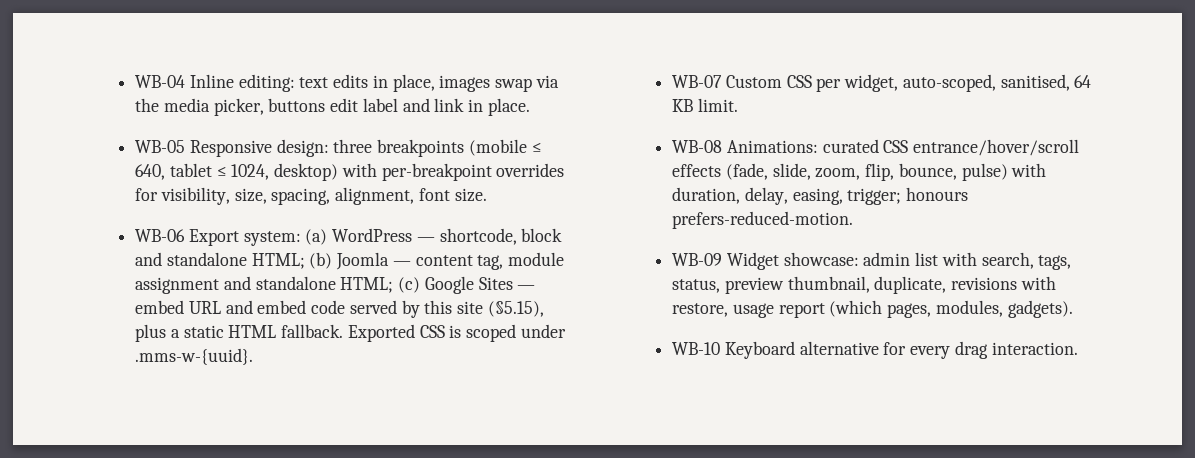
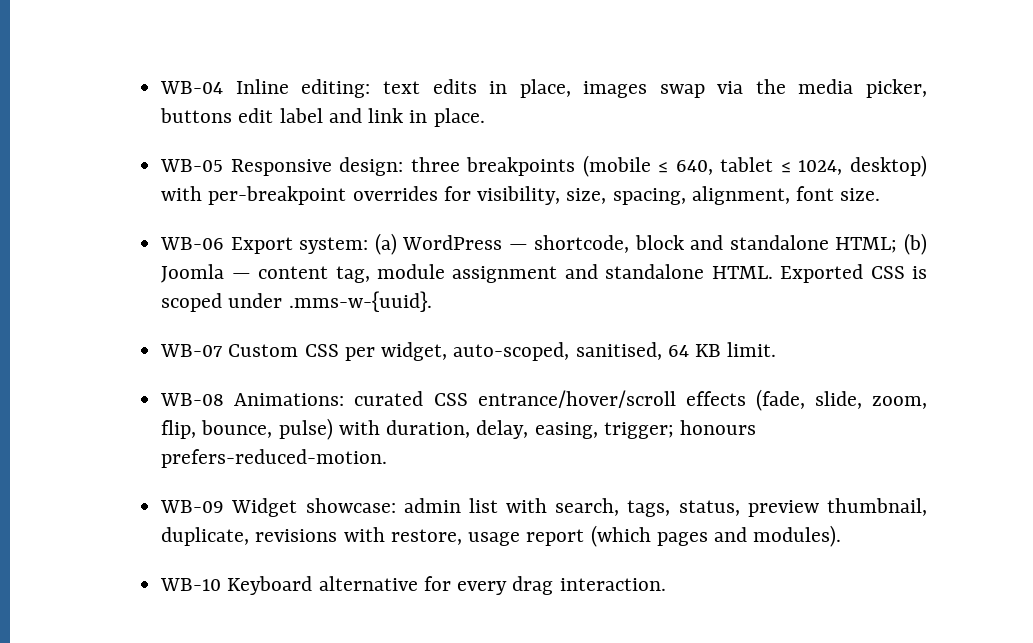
- WB-06 Export system: (a) WordPress — shortcode, block and standalone HTML; (b) Joomla — content tag, module assignment and standalone HTML; (c) Google Sites — embed URL and embed code served by this site (§5.15), plus a static HTML fallback.
+ WB-06 Export system: (a) WordPress — shortcode, block and standalone HTML; (b) Joomla — content tag, module assignment and standalone HTML.
- WB-09 Widget showcase: admin list with search, tags, status, preview thumbnail, duplicate, revisions with restore, usage report (which pages, modules, gadgets).
+ WB-09 Widget showcase: admin list with search, tags, status, preview thumbnail, duplicate, revisions with restore, usage report (which pages and modules).

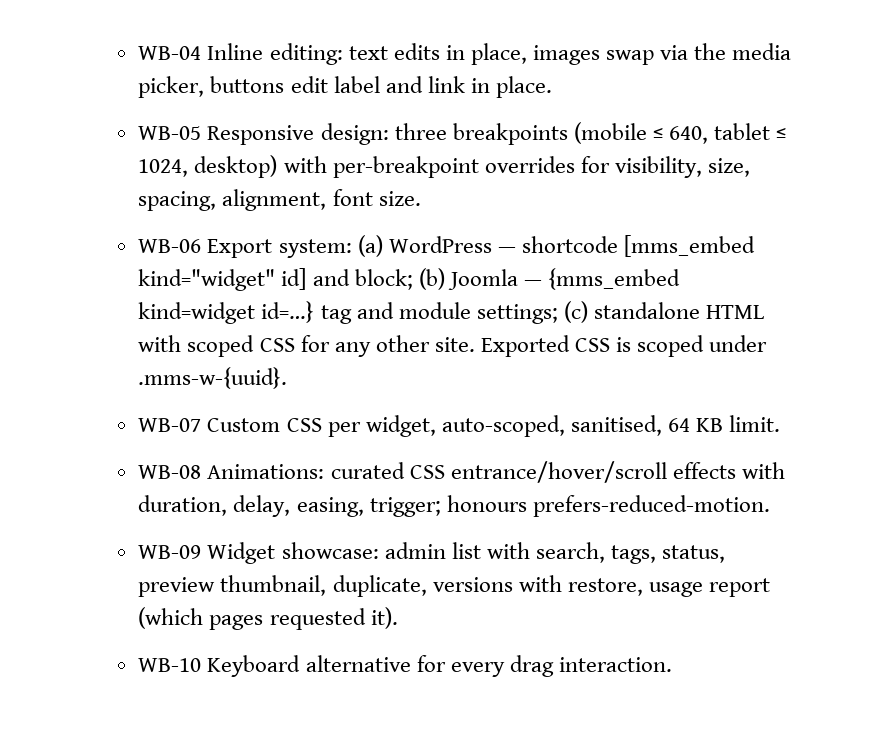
- WB-06 Export system: (a) WordPress — shortcode, block and standalone HTML; (b) Joomla — content tag, module assignment and standalone HTML.
+ WB-06 Export system: (a) WordPress — shortcode [mms_embed kind="widget" id] and block; (b) Joomla — {mms_embed kind=widget id=…} tag and module settings; (c) standalone HTML with scoped CSS for any other site.
- WB-08 Animations: curated CSS entrance/hover/scroll effects (fade, slide, zoom, flip, bounce, pulse) with duration, delay, easing, trigger; honours prefers-reduced-motion.
+ WB-08 Animations: curated CSS entrance/hover/scroll effects with duration, delay, easing, trigger; honours prefers-reduced-motion.
- WB-09 Widget showcase: admin list with search, tags, status, preview thumbnail, duplicate, revisions with restore, usage report (which pages and modules).
+ WB-09 Widget showcase: admin list with search, tags, status, preview thumbnail, duplicate, versions with restore, usage report (which pages requested it).

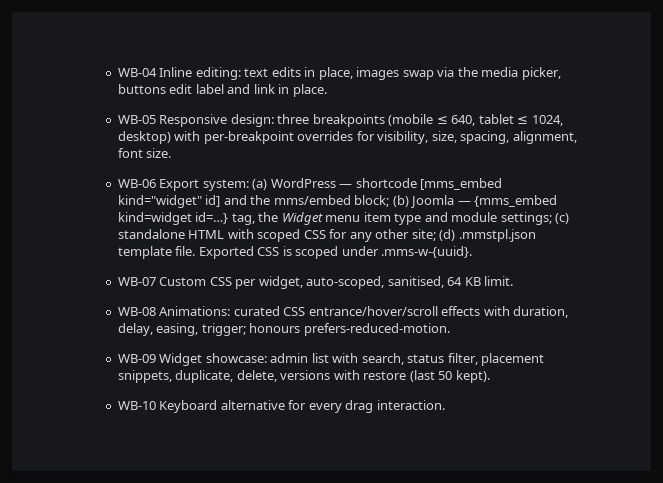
- WB-06 Export system: (a) WordPress — shortcode [mms_embed kind="widget" id] and block; (b) Joomla — {mms_embed kind=widget id=…} tag and module settings; (c) standalone HTML with scoped CSS for any other site.
+ WB-06 Export system: (a) WordPress — shortcode [mms_embed kind="widget" id] and the mms/embed block; (b) Joomla — {mms_embed kind=widget id=…} tag, the Widget menu item type and module settings; (c) standalone HTML with scoped CSS for any other site; (d) .mmstpl.json template file.
- WB-09 Widget showcase: admin list with search, tags, status, preview thumbnail, duplicate, versions with restore, usage report (which pages requested it).
+ WB-09 Widget showcase: admin list with search, status filter, placement snippets, duplicate, delete, versions with restore (last 50 kept).

